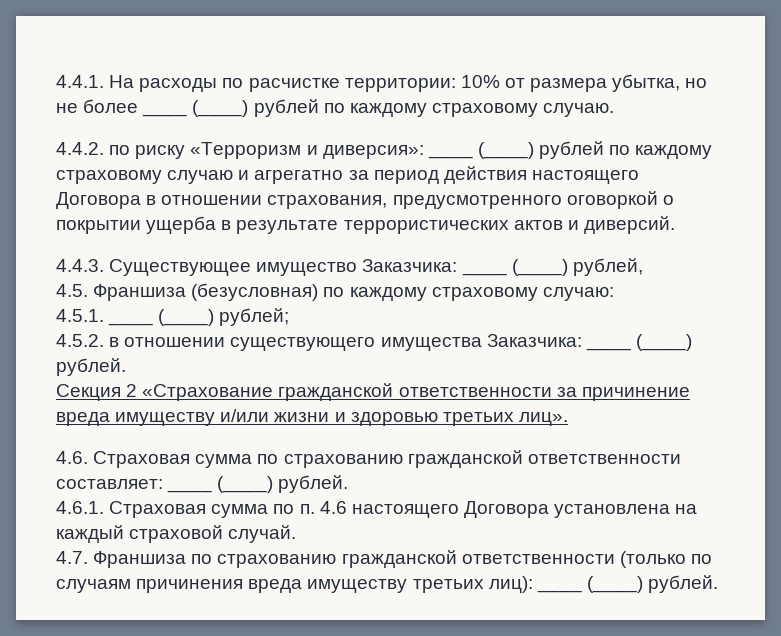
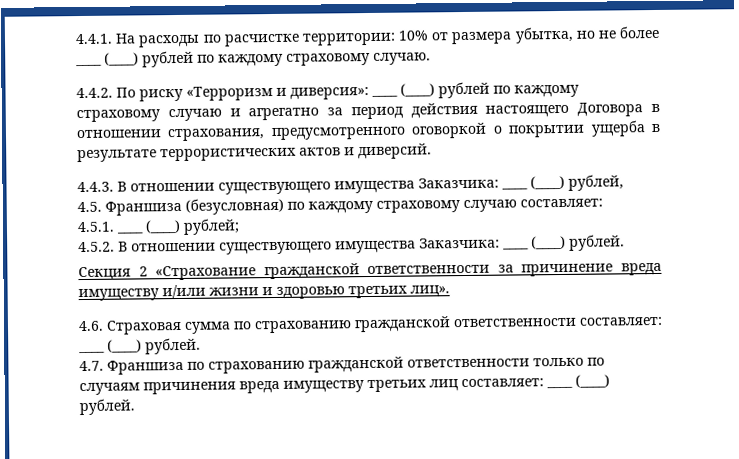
- 4.4.2. по риску «Терроризм и диверсия»: ____ (____) рублей по каждому страховому случаю и агрегатно за период действия настоящего Договора в отношении страхования, предусмотренного оговоркой о покрытии ущерба в результате террористических актов и диверсий.
+ 4.4.2. По риску «Терроризм и диверсия»: ____ (____) рублей по каждому страховому случаю и агрегатно за период действия настоящего Договора в отношении страхования, предусмотренного оговоркой о покрытии ущерба в результате террористических актов и диверсий.
- 4.4.3. Существующее имущество Заказчика: ____ (____) рублей,
+ 4.4.3. В отношении существующего имущества Заказчика: ____ (____) рублей,
- 4.5. Франшиза (безусловная) по каждому страховому случаю:
+ 4.5. Франшиза (безусловная) по каждому страховому случаю составляет:
- 4.5.2. в отношении существующего имущества Заказчика: ____ (____) рублей.
+ 4.5.2. В отношении существующего имущества Заказчика: ____ (____) рублей.
- 4.6.1. Страховая сумма по п. 4.6 настоящего Договора установлена на каждый страховой случай.
- 4.7. Франшиза по страхованию гражданской ответственности (только по случаям причинения вреда имуществу третьих лиц): ____ (____) рублей.
+ 4.7. Франшиза по страхованию гражданской ответственности только по случаям причинения вреда имуществу третьих лиц составляет: ____ (____) рублей.

